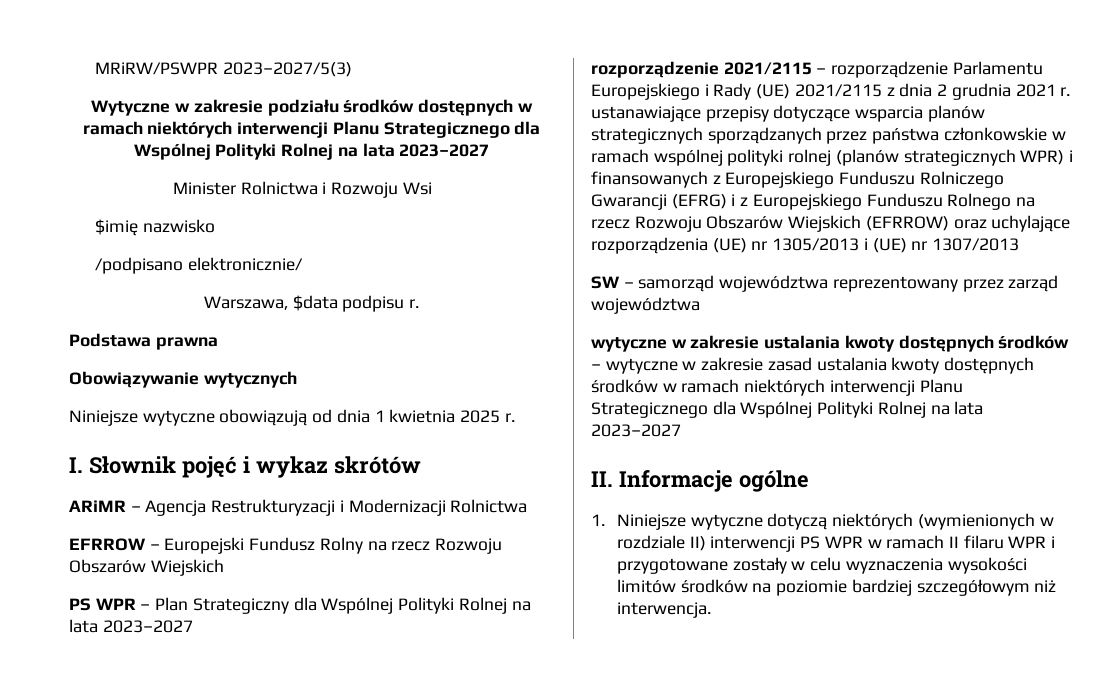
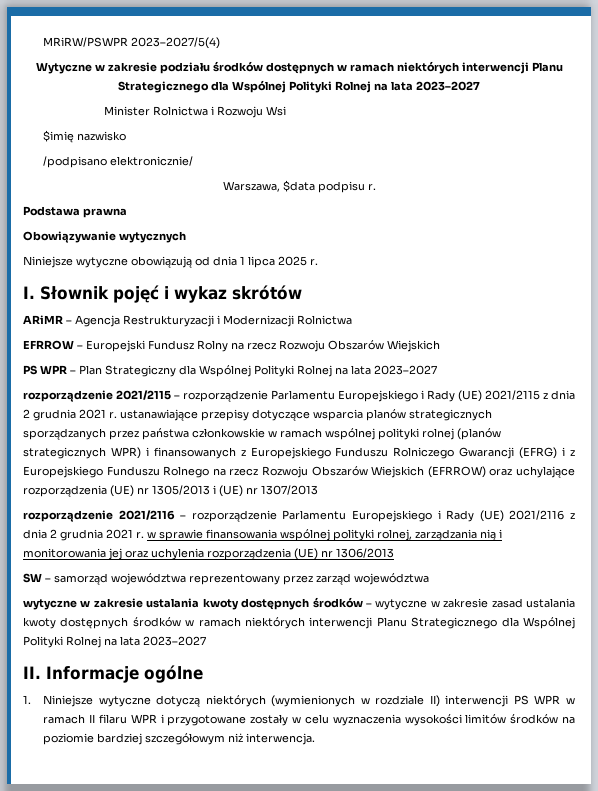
- MRiRW/PSWPR 2023–2027/5(3)
+ MRiRW/PSWPR 2023–2027/5(4)
- Niniejsze wytyczne obowiązują od dnia 1 kwietnia 2025 r.
+ Niniejsze wytyczne obowiązują od dnia 1 lipca 2025 r.
+ rozporządzenie 2021/2116 – rozporządzenie Parlamentu Europejskiego i Rady (UE) 2021/2116 z dnia 2 grudnia 2021 r. w sprawie finansowania wspólnej polityki rolnej, zarządzania nią i monitorowania jej oraz uchylenia rozporządzenia (UE) nr 1306/2013

